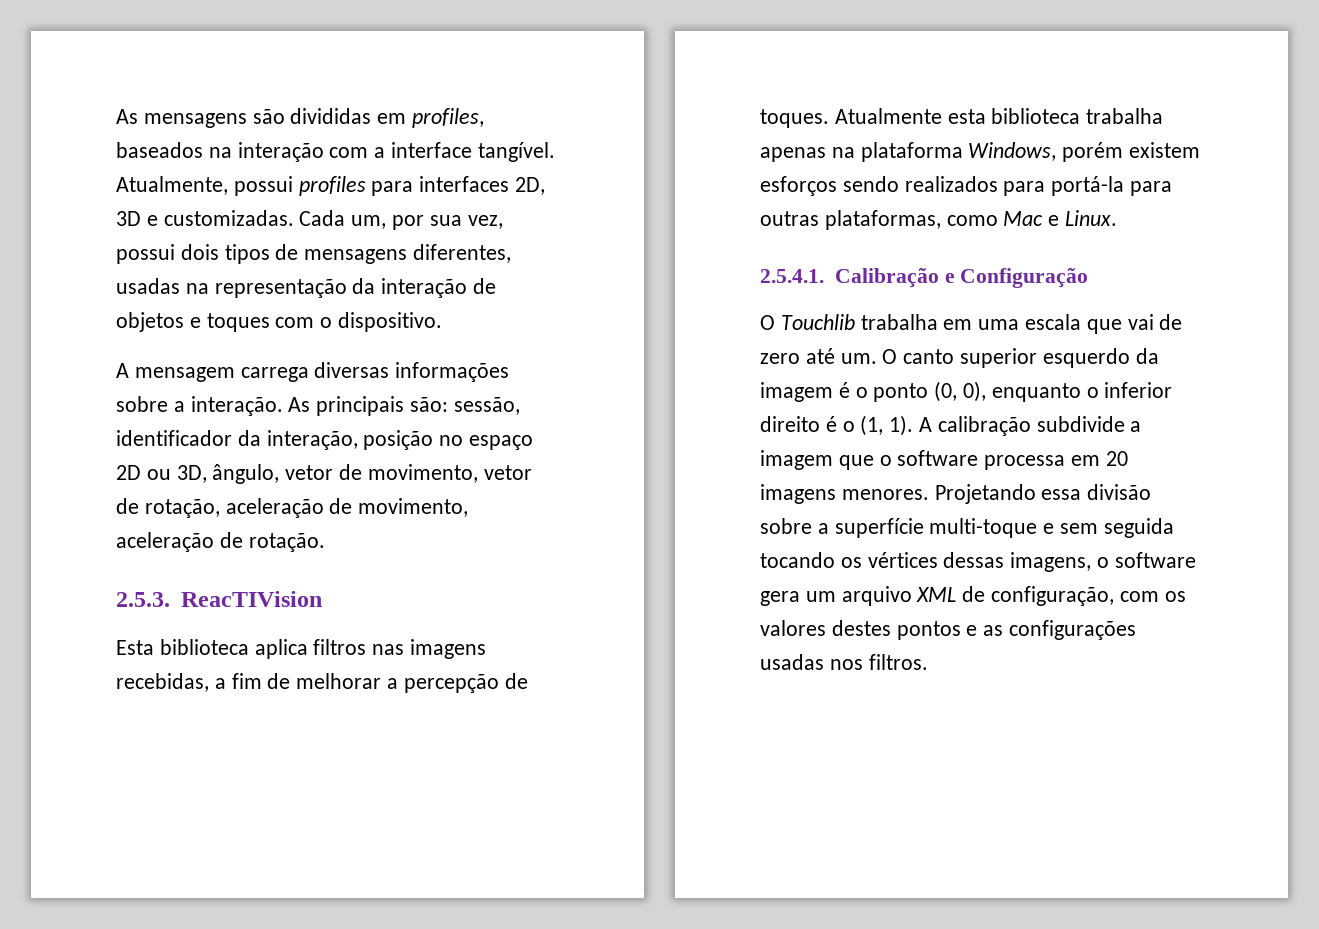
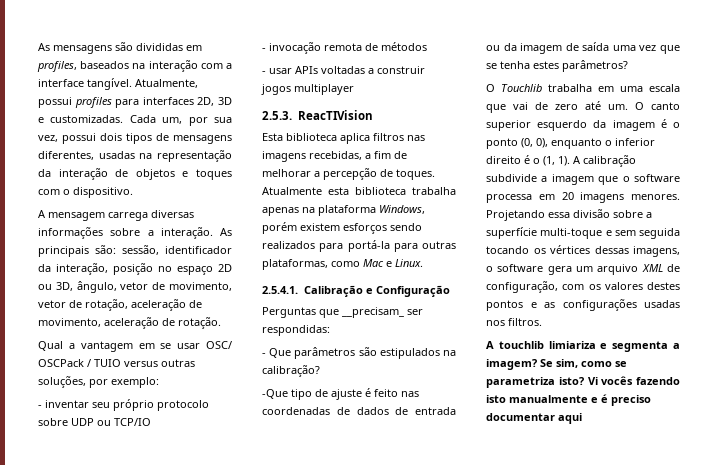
+ Qual a vantagem em se usar OSC/ OSCPack / TUIO versus outras soluções, por exemplo:
+ - inventar seu próprio protocolo sobre UDP ou TCP/IO
+ - invocação remota de métodos
+ - usar APIs voltadas a construir jogos multiplayer
+ Perguntas que __precisam_ ser respondidas:
+ - Que parâmetros são estipulados na calibração?
+ -Que tipo de ajuste é feito nas coordenadas de dados de entrada ou da imagem de saída uma vez que se tenha estes parâmetros?
+ A touchlib limiariza e segmenta a imagem? Se sim, como se parametriza isto? Vi vocês fazendo isto manualmente e é preciso documentar aqui

